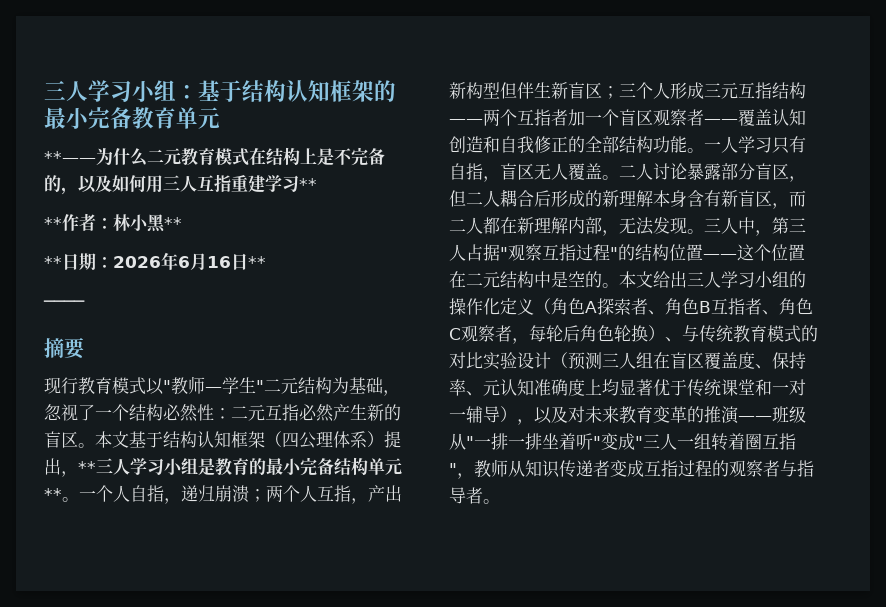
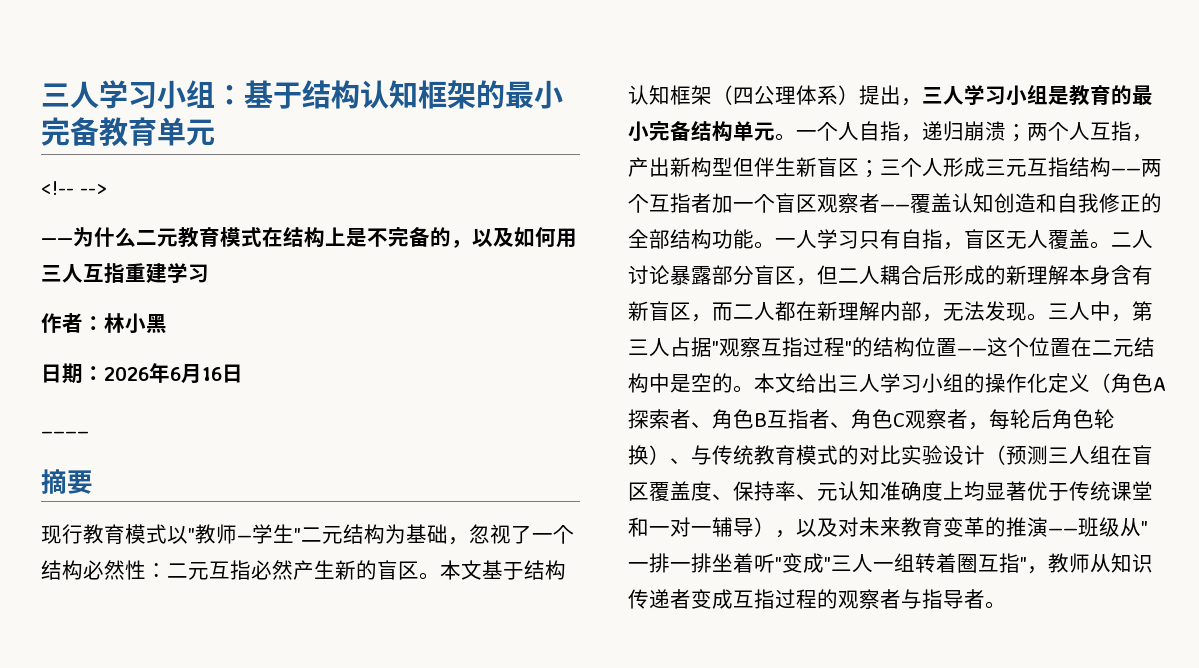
- **——为什么二元教育模式在结构上是不完备的，以及如何用三人互指重建学习**
- **作者：林小黑**
- **日期：2026年6月16日**
- ────
+ <!-- -->
+ ——为什么二元教育模式在结构上是不完备的，以及如何用三人互指重建学习
+ 作者：林小黑
+ 日期：2026年6月16日
+ ____
- 本文基于结构认知框架（四公理体系）提出，**三人学习小组是教育的最小完备结构单元**。
+ 本文基于结构认知框架（四公理体系）提出，三人学习小组是教育的最小完备结构单元。

